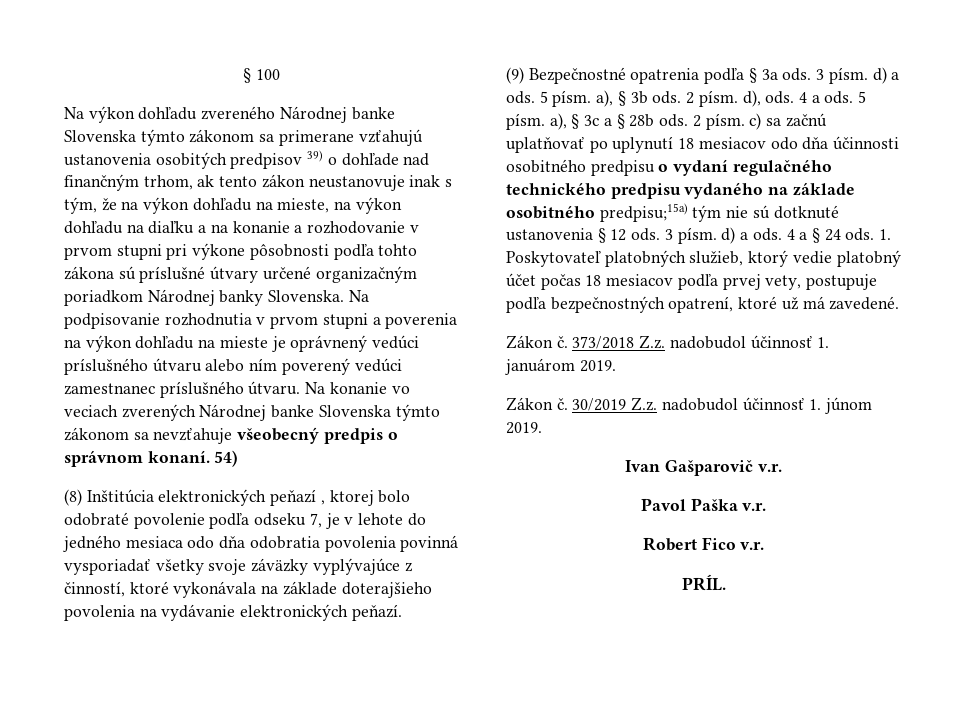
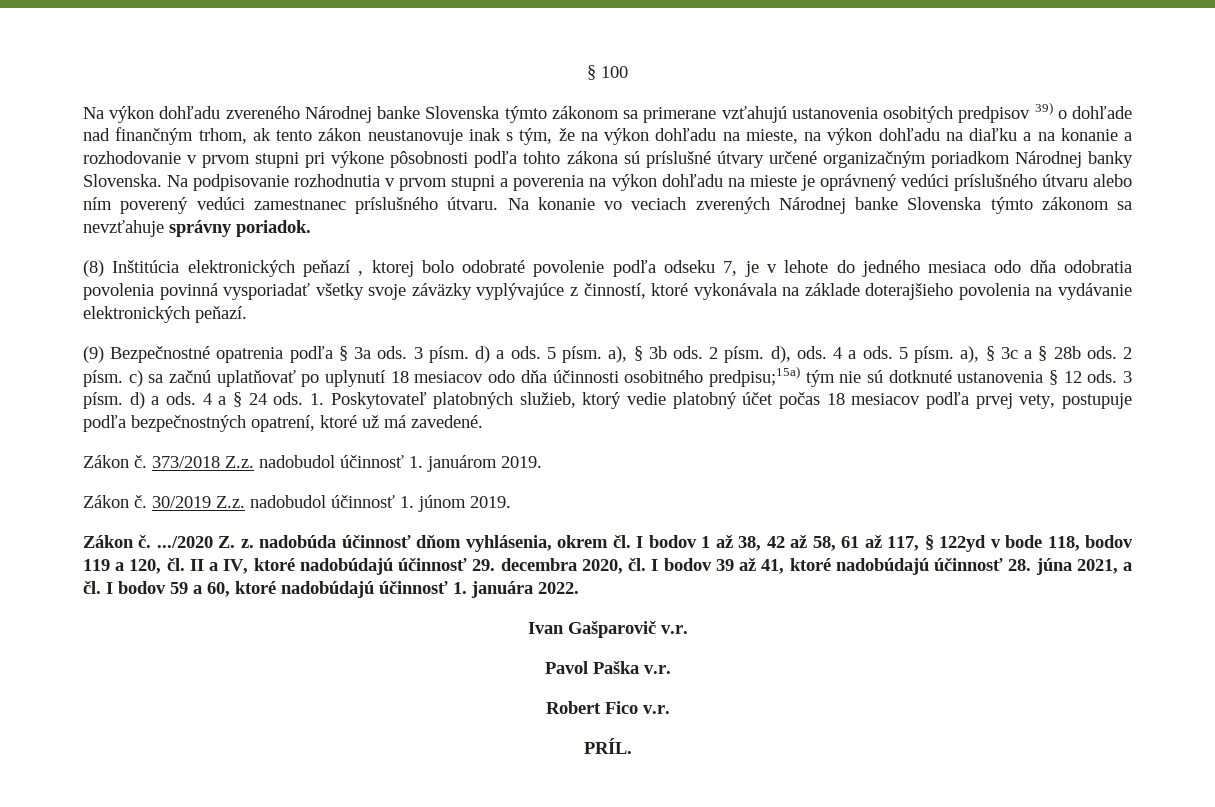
- Na konanie vo veciach zverených Národnej banke Slovenska týmto zákonom sa nevzťahuje všeobecný predpis o správnom konaní. 54)
+ Na konanie vo veciach zverených Národnej banke Slovenska týmto zákonom sa nevzťahuje správny poriadok.
- 2 písm. c) sa začnú uplatňovať po uplynutí 18 mesiacov odo dňa účinnosti osobitného predpisu o vydaní regulačného technického predpisu vydaného na základe osobitného predpisu;15a) tým nie sú dotknuté ustanovenia § 12 ods.
+ 2 písm. c) sa začnú uplatňovať po uplynutí 18 mesiacov odo dňa účinnosti osobitného predpisu;15a) tým nie sú dotknuté ustanovenia § 12 ods.
+ Zákon č. .../2020 Z. z. nadobúda účinnosť dňom vyhlásenia, okrem čl. I bodov 1 až 38, 42 až 58, 61 až 117, § 122yd v bode 118, bodov 119 a 120, čl. II a IV, ktoré nadobúdajú účinnosť 29. decembra 2020, čl. I bodov 39 až 41, ktoré nadobúdajú účinnosť 28. júna 2021, a čl. I bodov 59 a 60, ktoré nadobúdajú účinnosť 1. januára 2022.

